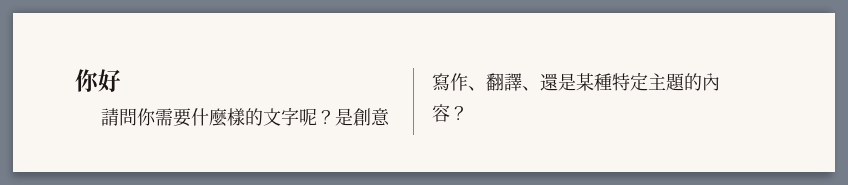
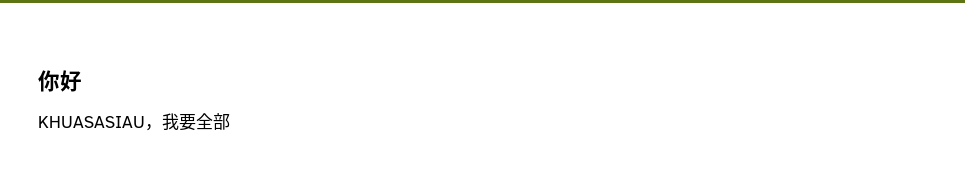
- 請問你需要什麼樣的文字呢？是創意寫作、翻譯、還是某種特定主題的內容？
+ KHUASASIAU，我要全部

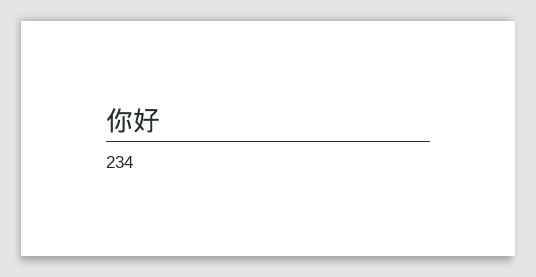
- KHUASASIAU，我要全部
+ 234

